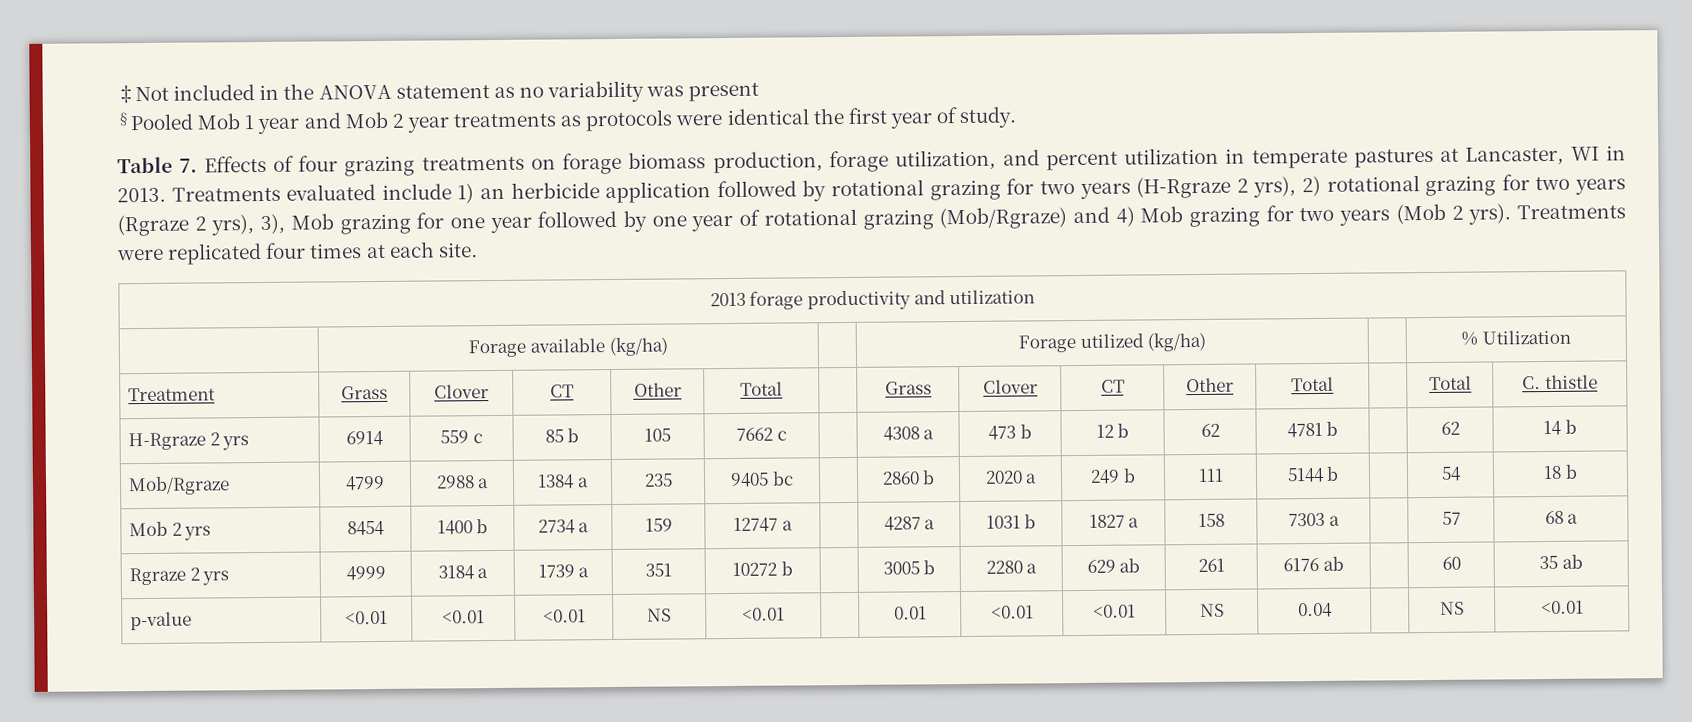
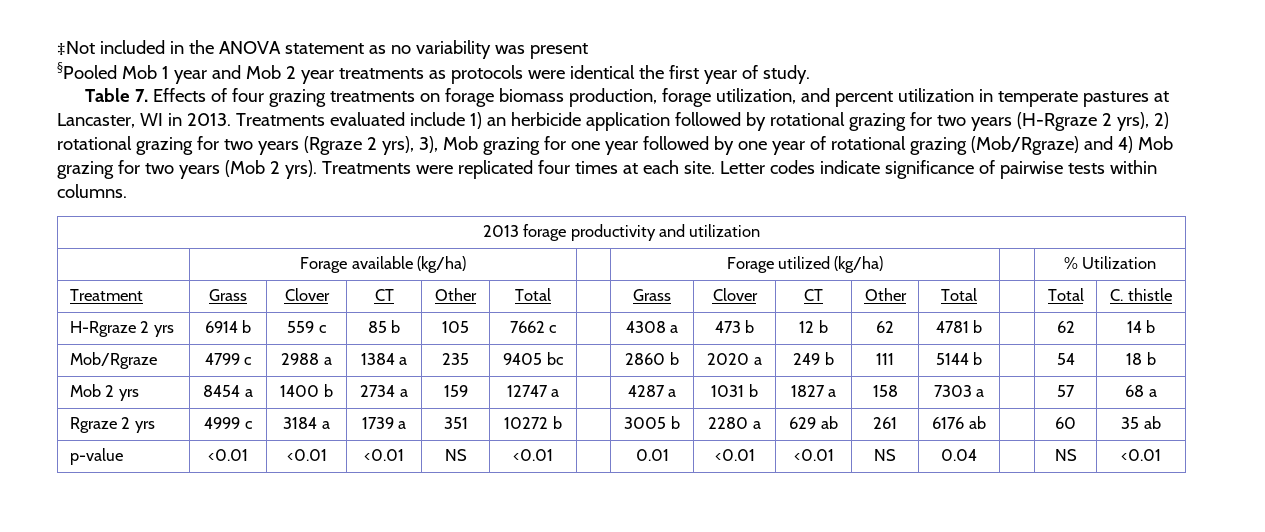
+ Letter codes indicate significance of pairwise tests within columns.
- H-Rgraze 2 yrs | 6914 | 559 c | 85 b | 105 | 7662 c | | 4308 a | 473 b | 12 b | 62 | 4781 b | | 62 | 14 b
+ H-Rgraze 2 yrs | 6914 b | 559 c | 85 b | 105 | 7662 c | | 4308 a | 473 b | 12 b | 62 | 4781 b | | 62 | 14 b
- Mob/Rgraze | 4799 | 2988 a | 1384 a | 235 | 9405 bc | | 2860 b | 2020 a | 249 b | 111 | 5144 b | | 54 | 18 b
+ Mob/Rgraze | 4799 c | 2988 a | 1384 a | 235 | 9405 bc | | 2860 b | 2020 a | 249 b | 111 | 5144 b | | 54 | 18 b
- Mob 2 yrs | 8454 | 1400 b | 2734 a | 159 | 12747 a | | 4287 a | 1031 b | 1827 a | 158 | 7303 a | | 57 | 68 a
+ Mob 2 yrs | 8454 a | 1400 b | 2734 a | 159 | 12747 a | | 4287 a | 1031 b | 1827 a | 158 | 7303 a | | 57 | 68 a
- Rgraze 2 yrs | 4999 | 3184 a | 1739 a | 351 | 10272 b | | 3005 b | 2280 a | 629 ab | 261 | 6176 ab | | 60 | 35 ab
+ Rgraze 2 yrs | 4999 c | 3184 a | 1739 a | 351 | 10272 b | | 3005 b | 2280 a | 629 ab | 261 | 6176 ab | | 60 | 35 ab

